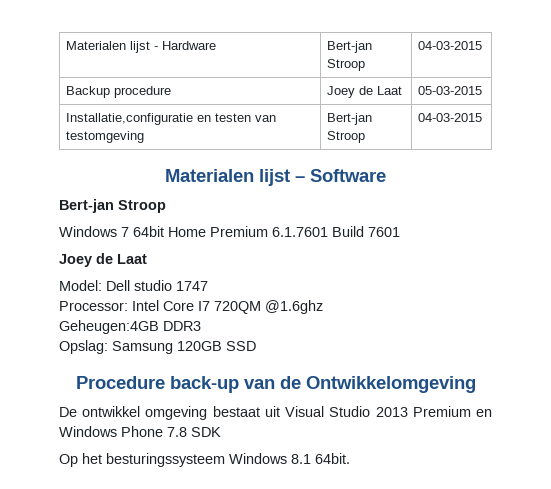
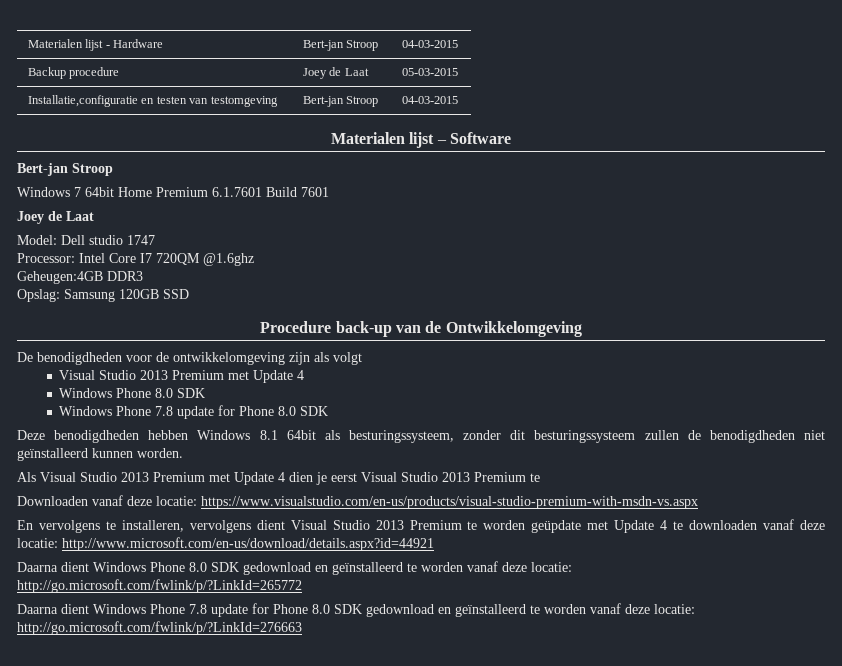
- De ontwikkel omgeving bestaat uit Visual Studio 2013 Premium en Windows Phone 7.8 SDK
- Op het besturingssysteem Windows 8.1 64bit.
+ De benodigdheden voor de ontwikkelomgeving zijn als volgt
+ Visual Studio 2013 Premium met Update 4
+ Windows Phone 8.0 SDK
+ Windows Phone 7.8 update for Phone 8.0 SDK
+ Deze benodigdheden hebben Windows 8.1 64bit als besturingssysteem, zonder dit besturingssysteem zullen de benodigdheden niet geïnstalleerd kunnen worden.
+ Als Visual Studio 2013 Premium met Update 4 dien je eerst Visual Studio 2013 Premium te
+ Downloaden vanaf deze locatie: https://www.visualstudio.com/en-us/products/visual-studio-premium-with-msdn-vs.aspx
+ En vervolgens te installeren, vervolgens dient Visual Studio 2013 Premium te worden geüpdate met Update 4 te downloaden vanaf deze locatie: http://www.microsoft.com/en-us/download/details.aspx?id=44921
+ Daarna dient Windows Phone 8.0 SDK gedownload en geïnstalleerd te worden vanaf deze locatie: http://go.microsoft.com/fwlink/p/?LinkId=265772
+ Daarna dient Windows Phone 7.8 update for Phone 8.0 SDK gedownload en geïnstalleerd te worden vanaf deze locatie: http://go.microsoft.com/fwlink/p/?LinkId=276663

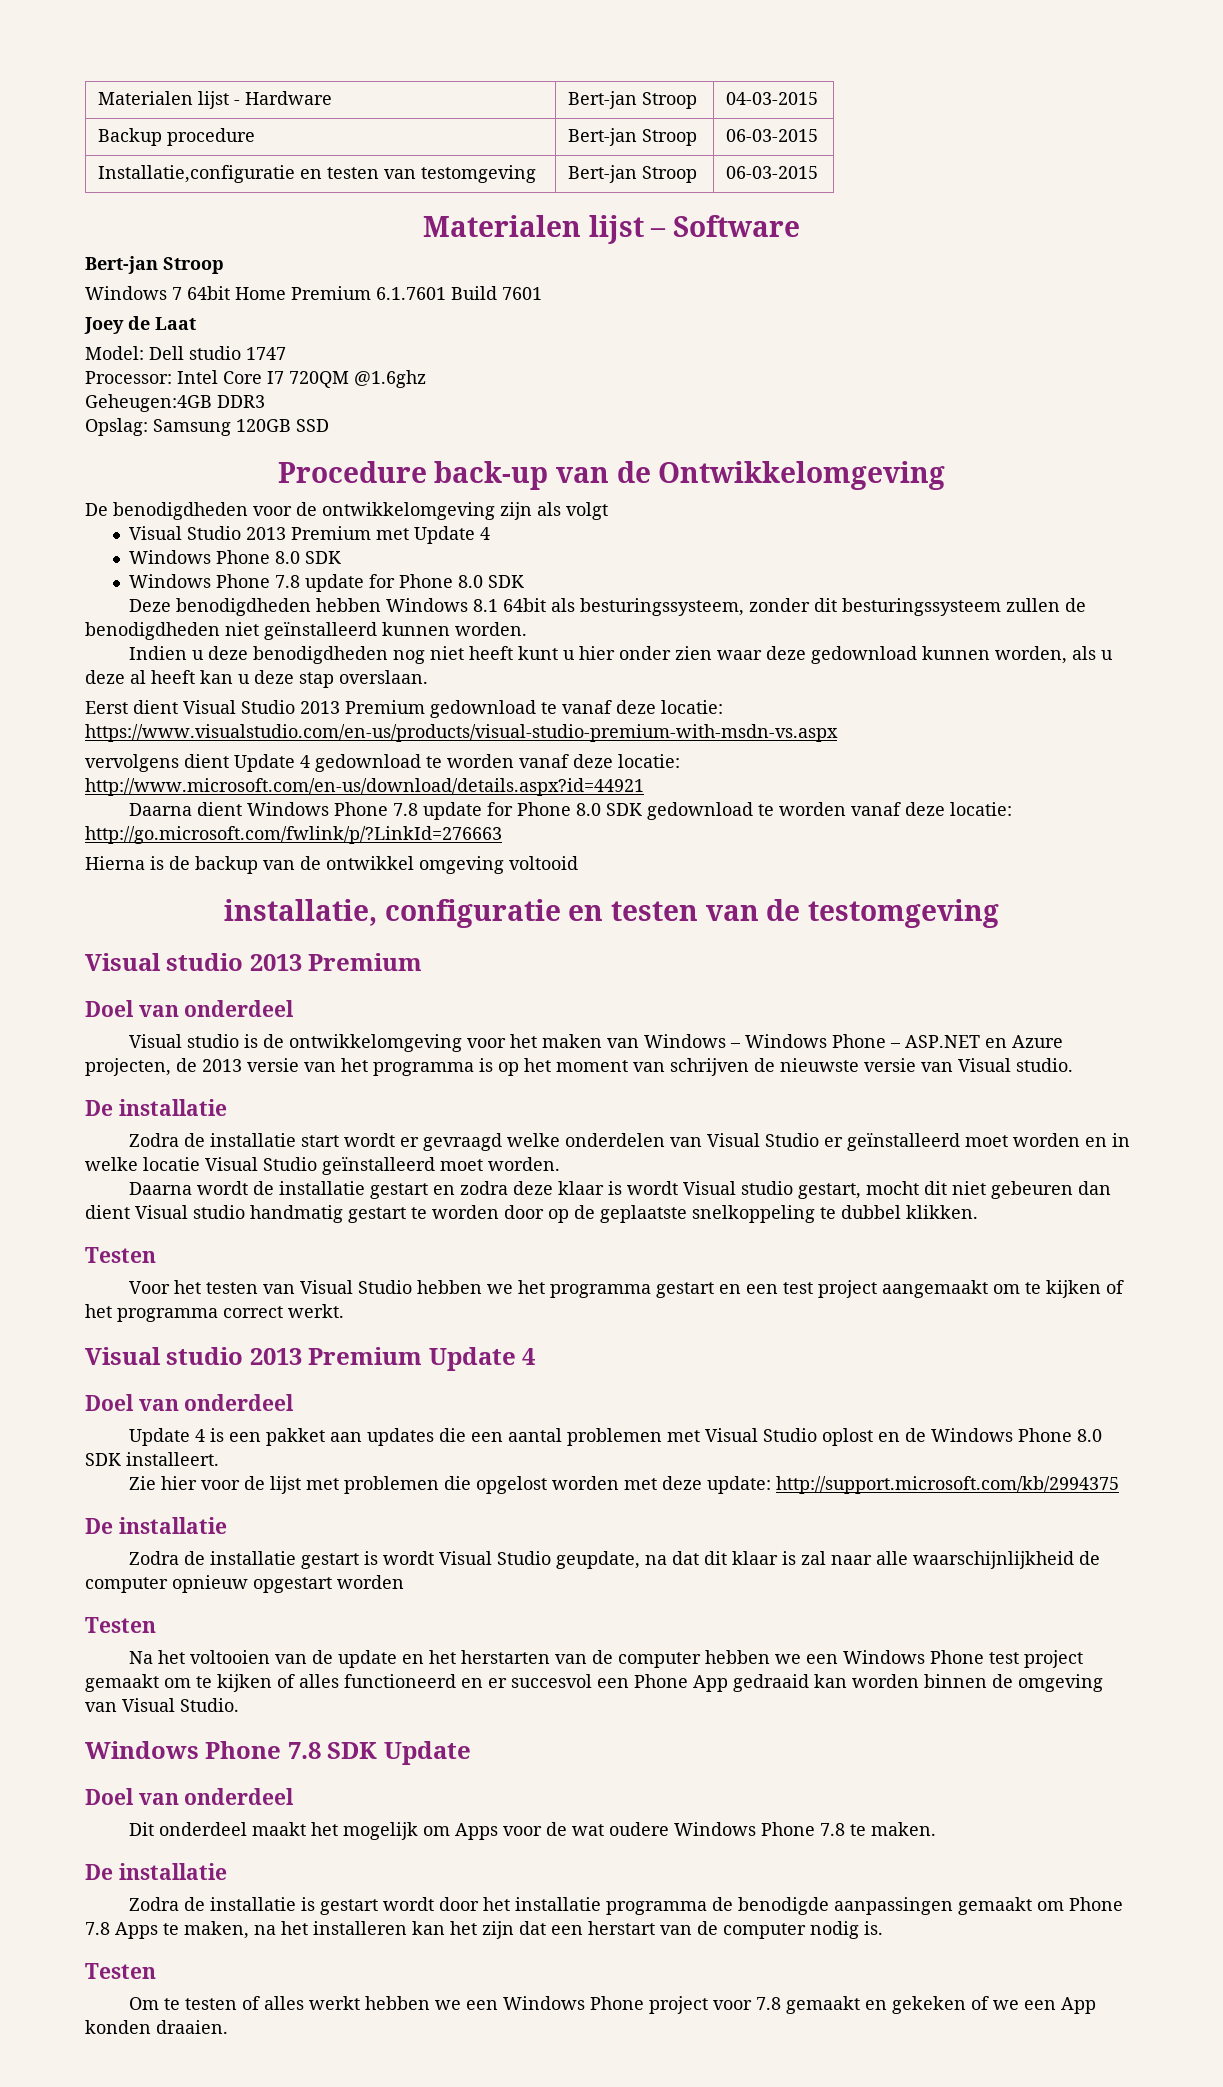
- Backup procedure | Joey de Laat | 05-03-2015
+ Backup procedure | Bert-jan Stroop | 06-03-2015
- Installatie,configuratie en testen van testomgeving | Bert-jan Stroop | 04-03-2015
+ Installatie,configuratie en testen van testomgeving | Bert-jan Stroop | 06-03-2015
- Als Visual Studio 2013 Premium met Update 4 dien je eerst Visual Studio 2013 Premium te
- Downloaden vanaf deze locatie: https://www.visualstudio.com/en-us/products/visual-studio-premium-with-msdn-vs.aspx
+ Indien u deze benodigdheden nog niet heeft kunt u hier onder zien waar deze gedownload kunnen worden, als u deze al heeft kan u deze stap overslaan.
+ Eerst dient Visual Studio 2013 Premium gedownload te vanaf deze locatie: https://www.visualstudio.com/en-us/products/visual-studio-premium-with-msdn-vs.aspx
- En vervolgens te installeren, vervolgens dient Visual Studio 2013 Premium te worden geüpdate met Update 4 te downloaden vanaf deze locatie: http://www.microsoft.com/en-us/download/details.aspx?id=44921
- Daarna dient Windows Phone 8.0 SDK gedownload en geïnstalleerd te worden vanaf deze locatie: http://go.microsoft.com/fwlink/p/?LinkId=265772
+ vervolgens dient Update 4 gedownload te worden vanaf deze locatie: http://www.microsoft.com/en-us/download/details.aspx?id=44921
- Daarna dient Windows Phone 7.8 update for Phone 8.0 SDK gedownload en geïnstalleerd te worden vanaf deze locatie: http://go.microsoft.com/fwlink/p/?LinkId=276663
+ Daarna dient Windows Phone 7.8 update for Phone 8.0 SDK gedownload te worden vanaf deze locatie: http://go.microsoft.com/fwlink/p/?LinkId=276663
+ Hierna is de backup van de ontwikkel omgeving voltooid
+ installatie, configuratie en testen van de testomgeving
+ Visual studio 2013 Premium
+ Doel van onderdeel
+ Visual studio is de ontwikkelomgeving voor het maken van Windows – Windows Phone – ASP.NET en Azure projecten, de 2013 versie van het programma is op het moment van schrijven de nieuwste versie van Visual studio.
+ De installatie
+ Zodra de installatie start wordt er gevraagd welke onderdelen van Visual Studio er geïnstalleerd moet worden en in welke locatie Visual Studio geïnstalleerd moet worden.
+ Daarna wordt de installatie gestart en zodra deze klaar is wordt Visual studio gestart, mocht dit niet gebeuren dan dient Visual studio handmatig gestart te worden door op de geplaatste snelkoppeling te dubbel klikken.
+ Testen
+ Voor het testen van Visual Studio hebben we het programma gestart en een test project aangemaakt om te kijken of het programma correct werkt.
+ Visual studio 2013 Premium Update 4
+ Doel van onderdeel
+ Update 4 is een pakket aan updates die een aantal problemen met Visual Studio oplost en de Windows Phone 8.0 SDK installeert.
+ Zie hier voor de lijst met problemen die opgelost worden met deze update: http://support.microsoft.com/kb/2994375
+ De installatie
+ Zodra de installatie gestart is wordt Visual Studio geupdate, na dat dit klaar is zal naar alle waarschijnlijkheid de computer opnieuw opgestart worden
+ Testen
+ Na het voltooien van de update en het herstarten van de computer hebben we een Windows Phone test project gemaakt om te kijken of alles functioneerd en er succesvol een Phone App gedraaid kan worden binnen de omgeving van Visual Studio.
+ Windows Phone 7.8 SDK Update
+ Doel van onderdeel
+ Dit onderdeel maakt het mogelijk om Apps voor de wat oudere Windows Phone 7.8 te maken.
+ De installatie
+ Zodra de installatie is gestart wordt door het installatie programma de benodigde aanpassingen gemaakt om Phone 7.8 Apps te maken, na het installeren kan het zijn dat een herstart van de computer nodig is.
+ Testen
+ Om te testen of alles werkt hebben we een Windows Phone project voor 7.8 gemaakt en gekeken of we een App konden draaien.

